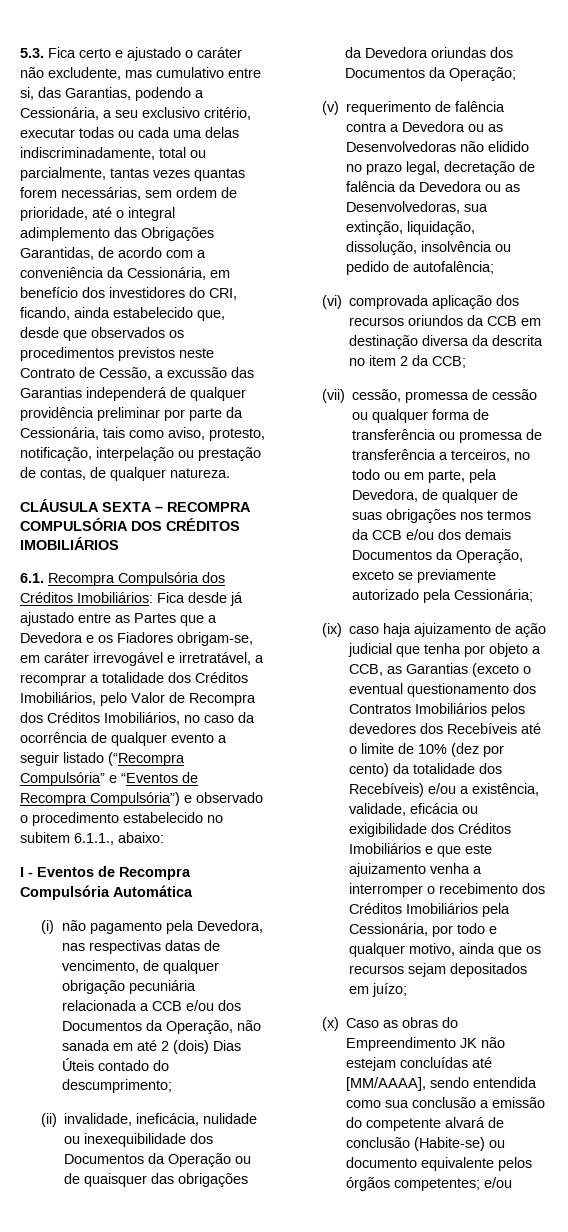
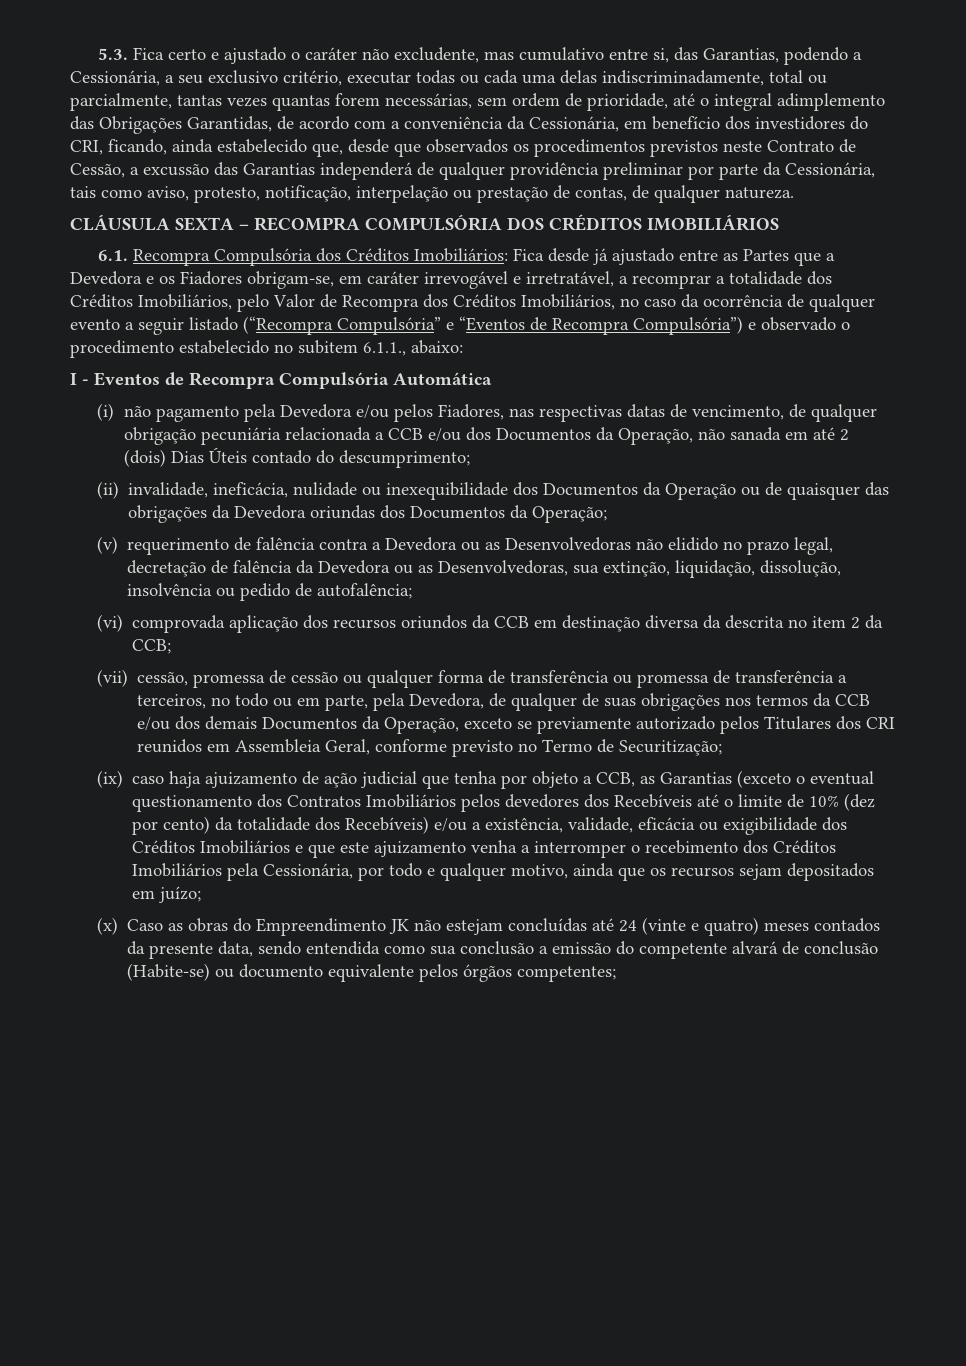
- (i) não pagamento pela Devedora, nas respectivas datas de vencimento, de qualquer obrigação pecuniária relacionada a CCB e/ou dos Documentos da Operação, não sanada em até 2 (dois) Dias Úteis contado do descumprimento;
+ (i) não pagamento pela Devedora e/ou pelos Fiadores, nas respectivas datas de vencimento, de qualquer obrigação pecuniária relacionada a CCB e/ou dos Documentos da Operação, não sanada em até 2 (dois) Dias Úteis contado do descumprimento;
- (vii) cessão, promessa de cessão ou qualquer forma de transferência ou promessa de transferência a terceiros, no todo ou em parte, pela Devedora, de qualquer de suas obrigações nos termos da CCB e/ou dos demais Documentos da Operação, exceto se previamente autorizado pela Cessionária;
+ (vii) cessão, promessa de cessão ou qualquer forma de transferência ou promessa de transferência a terceiros, no todo ou em parte, pela Devedora, de qualquer de suas obrigações nos termos da CCB e/ou dos demais Documentos da Operação, exceto se previamente autorizado pelos Titulares dos CRI reunidos em Assembleia Geral, conforme previsto no Termo de Securitização;
- (x) Caso as obras do Empreendimento JK não estejam concluídas até [MM/AAAA], sendo entendida como sua conclusão a emissão do competente alvará de conclusão (Habite-se) ou documento equivalente pelos órgãos competentes; e/ou
+ (x) Caso as obras do Empreendimento JK não estejam concluídas até 24 (vinte e quatro) meses contados da presente data, sendo entendida como sua conclusão a emissão do competente alvará de conclusão (Habite-se) ou documento equivalente pelos órgãos competentes;

